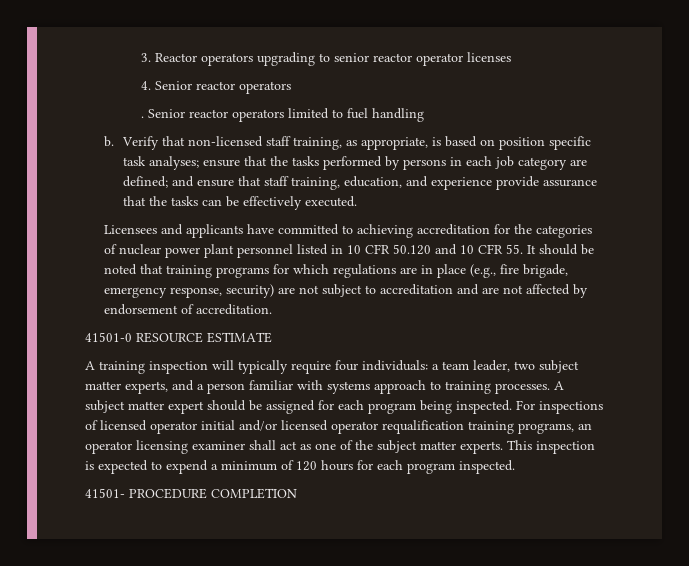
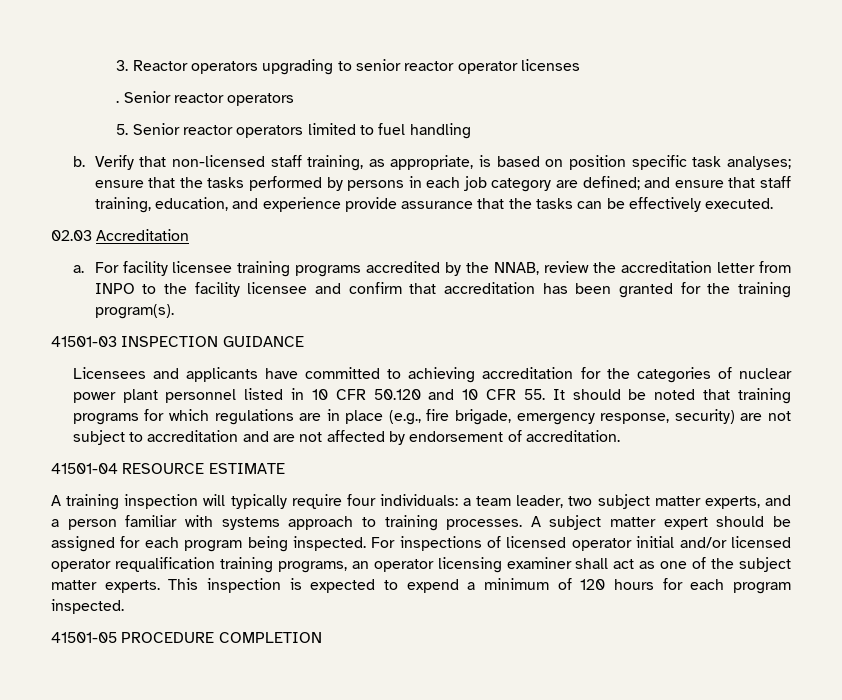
- 4. Senior reactor operators
+ . Senior reactor operators
- . Senior reactor operators limited to fuel handling
+ 5. Senior reactor operators limited to fuel handling
+ 02.03 Accreditation
+ a. For facility licensee training programs accredited by the NNAB, review the accreditation letter from INPO to the facility licensee and confirm that accreditation has been granted for the training program(s).
+ 41501-03 INSPECTION GUIDANCE
- 41501-0 RESOURCE ESTIMATE
+ 41501-04 RESOURCE ESTIMATE
- 41501- PROCEDURE COMPLETION
+ 41501-05 PROCEDURE COMPLETION

